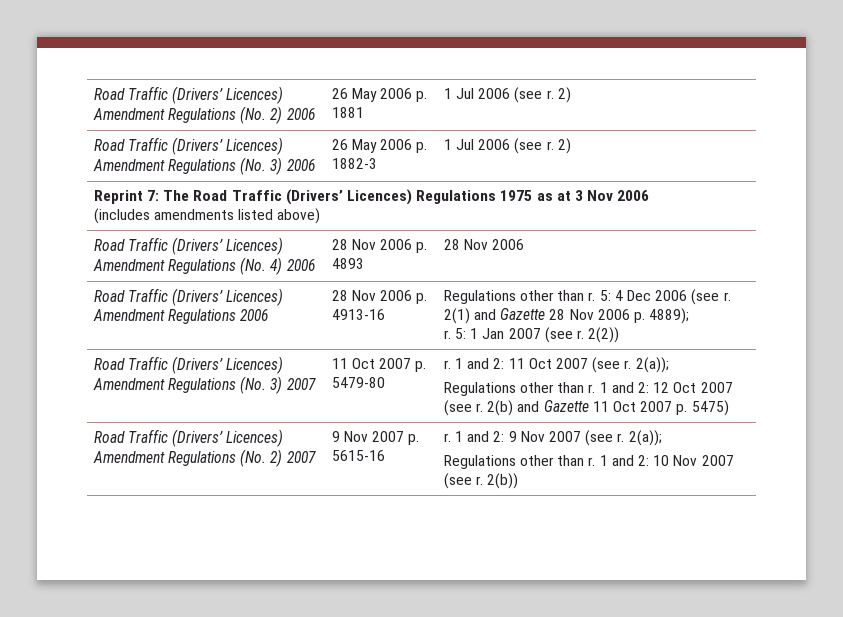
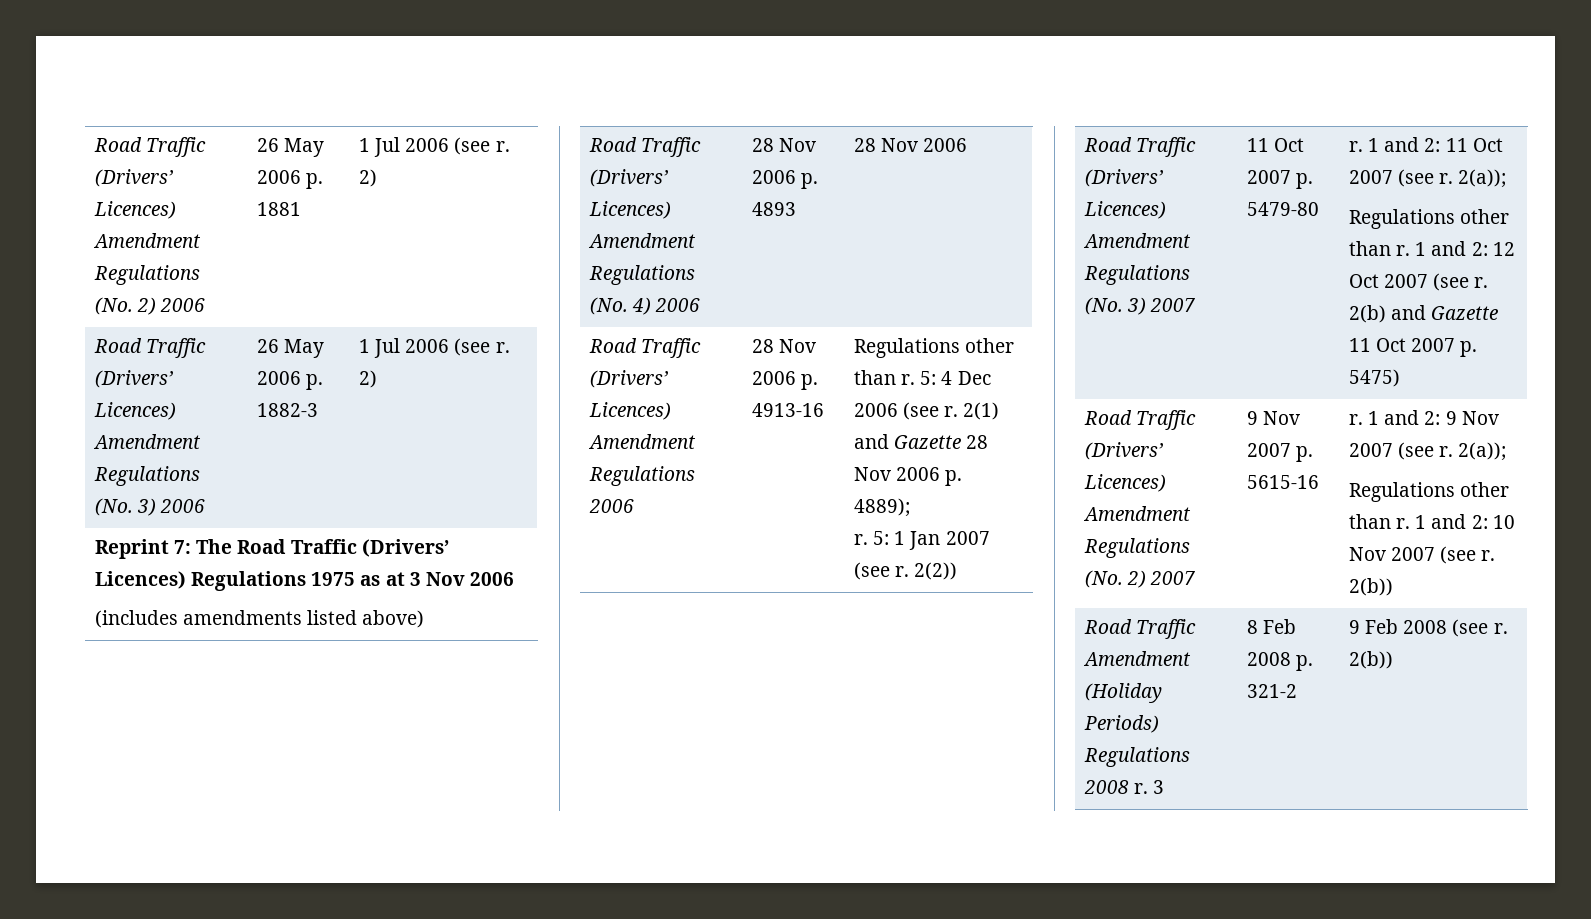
+ Road Traffic Amendment (Holiday Periods) Regulations 2008 r. 3 | 8 Feb 2008 p. 321-2 | 9 Feb 2008 (see r. 2(b))

